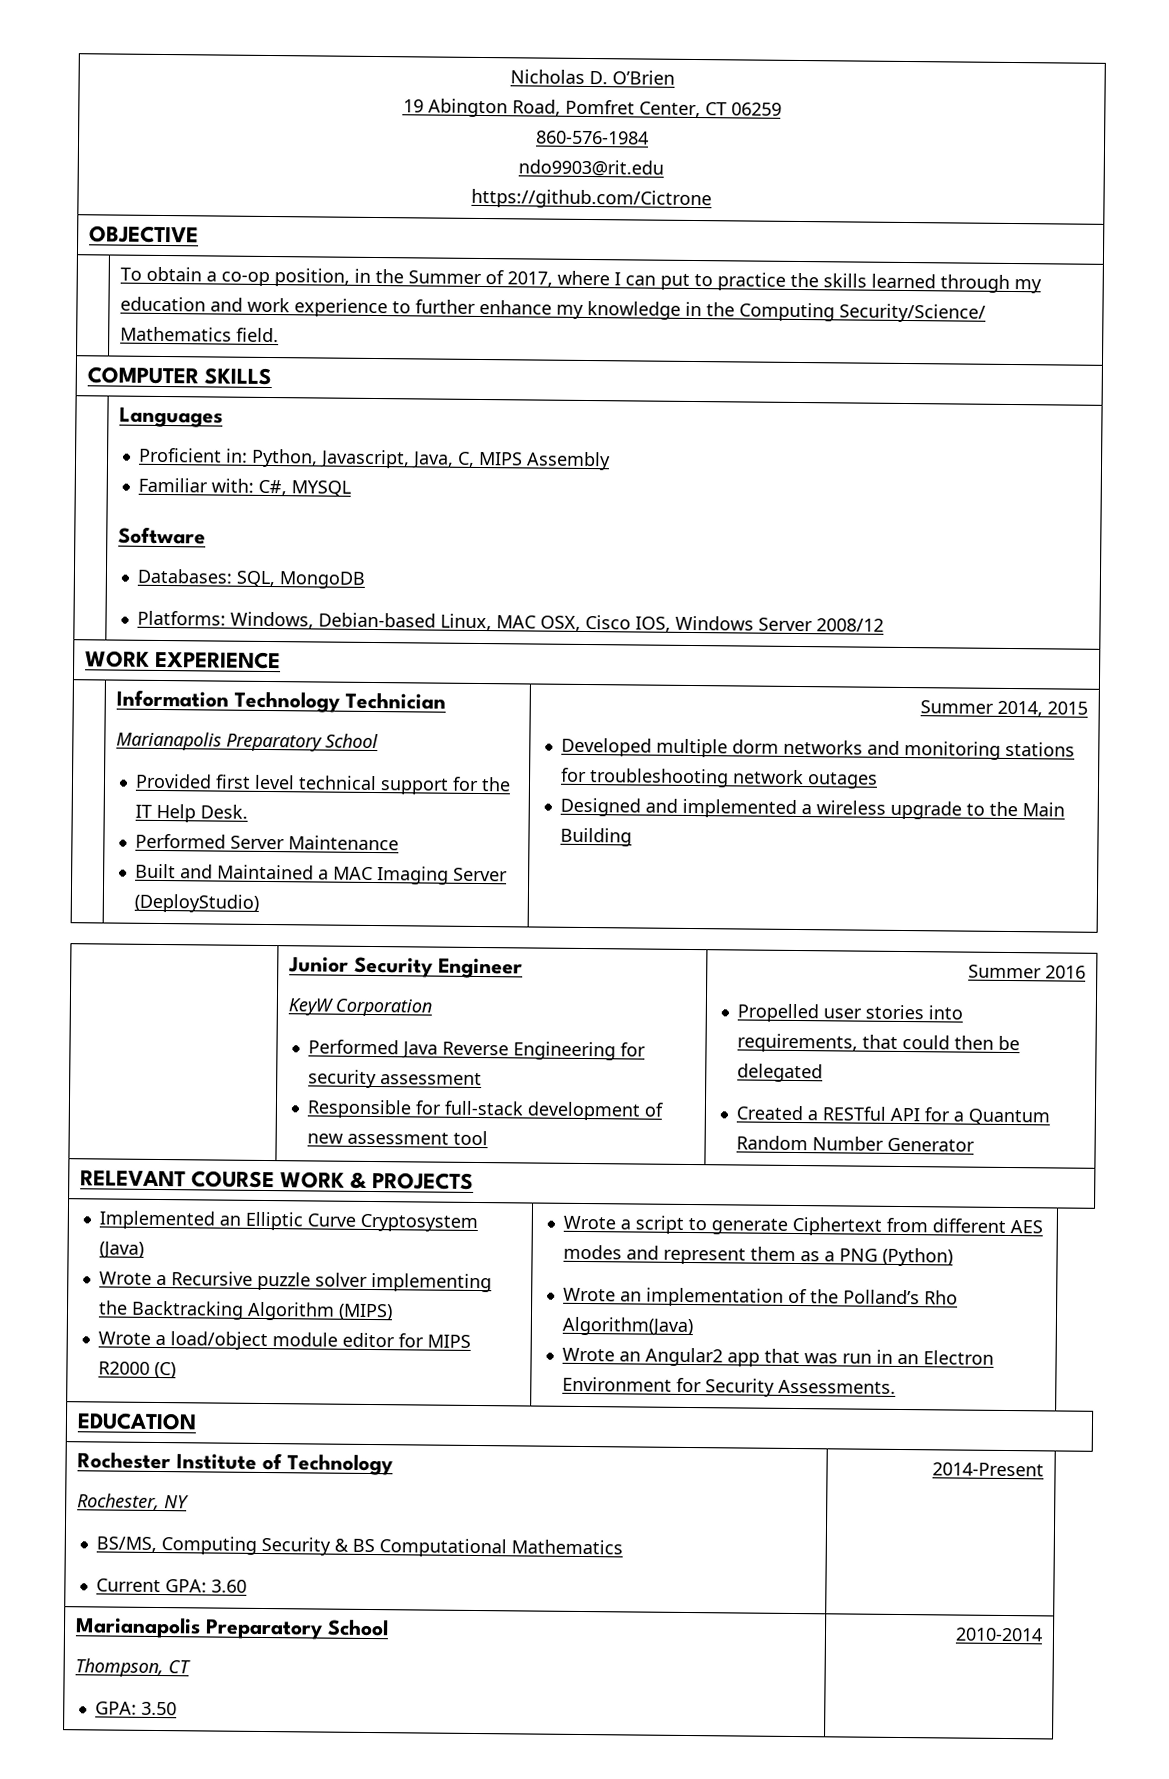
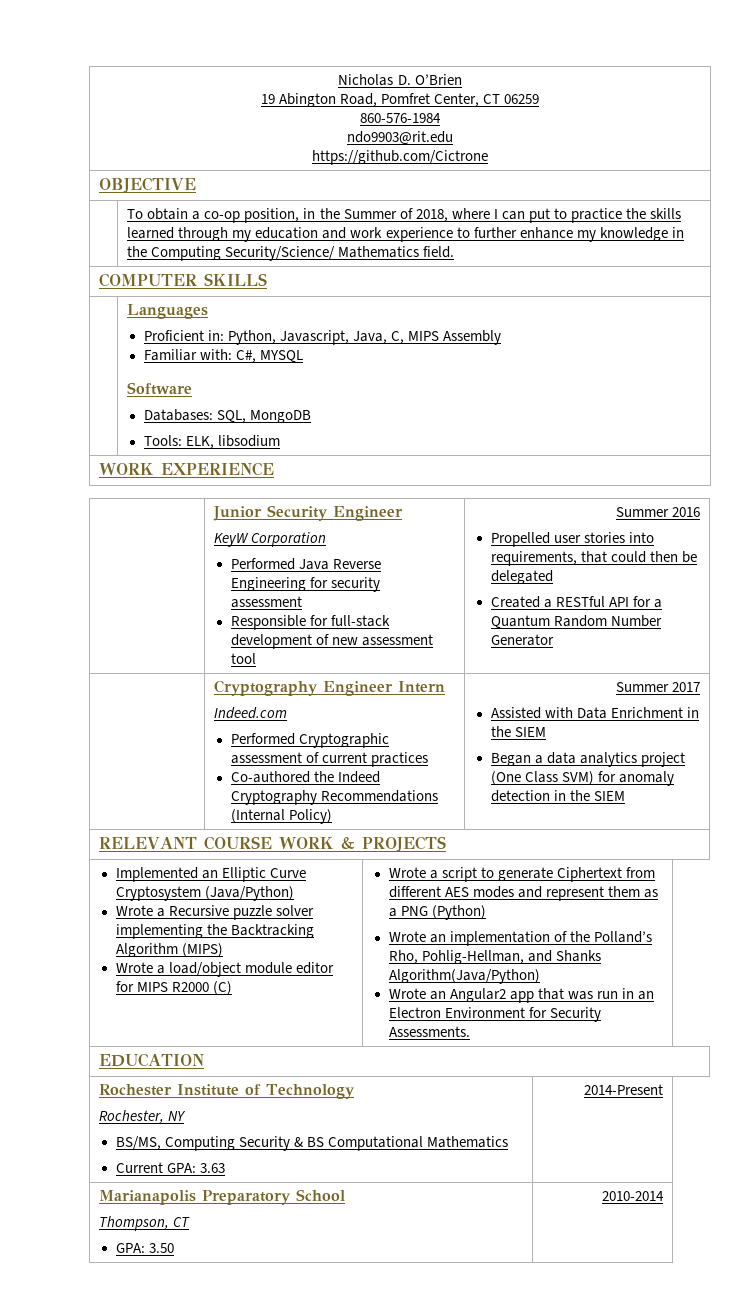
- | To obtain a co-op position, in the Summer of 2017, where I can put to practice the skills learned through my education and work experience to further enhance my knowledge in the Computing Security/Science/ Mathematics field.
+ | To obtain a co-op position, in the Summer of 2018, where I can put to practice the skills learned through my education and work experience to further enhance my knowledge in the Computing Security/Science/ Mathematics field.
  | Languages
  Proficient in: Python, Javascript, Java, C, MIPS Assembly
  Familiar with: C#, MYSQL
  Software
  Databases: SQL, MongoDB
- Platforms: Windows, Debian-based Linux, MAC OSX, Cisco IOS, Windows Server 2008/12
+ Tools: ELK, libsodium
  WORK EXPERIENCE
- | Information Technology Technician
- Marianapolis Preparatory School
- Provided first level technical support for the IT Help Desk.
- Performed Server Maintenance
- Built and Maintained a MAC Imaging Server (DeployStudio) | Summer 2014, 2015
- Developed multiple dorm networks and monitoring stations for troubleshooting network outages
- Designed and implemented a wireless upgrade to the Main Building
+ | Cryptography Engineer Intern
+ Indeed.com
+ Performed Cryptographic assessment of current practices
+ Co-authored the Indeed Cryptography Recommendations (Internal Policy) | Summer 2017
+ Assisted with Data Enrichment in the SIEM
+ Began a data analytics project (One Class SVM) for anomaly detection in the SIEM
- Implemented an Elliptic Curve Cryptosystem (Java)
+ Implemented an Elliptic Curve Cryptosystem (Java/Python)
- Wrote an implementation of the Polland’s Rho Algorithm(Java)
+ Wrote an implementation of the Polland’s Rho, Pohlig-Hellman, and Shanks Algorithm(Java/Python)
  Rochester Institute of Technology
  Rochester, NY
  BS/MS, Computing Security & BS Computational Mathematics
- Current GPA: 3.60 | 2014-Present
+ Current GPA: 3.63 | 2014-Present

